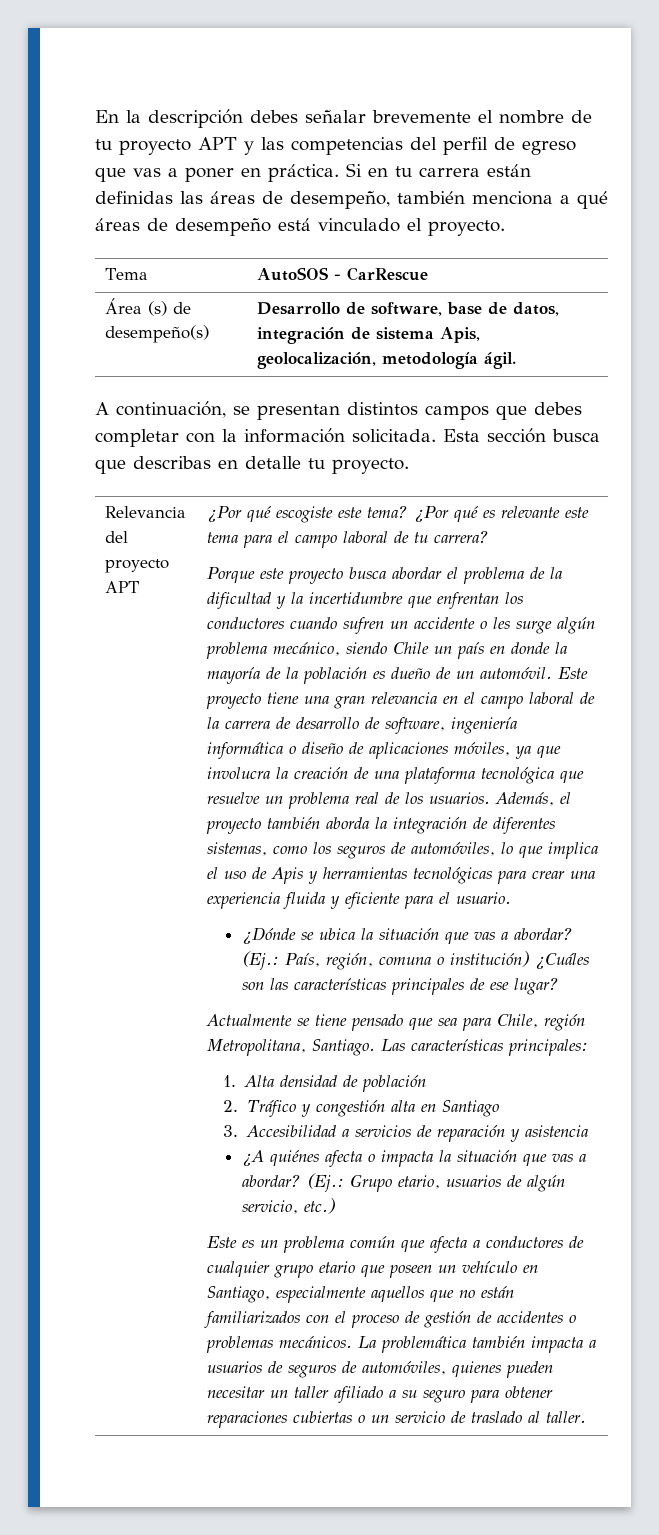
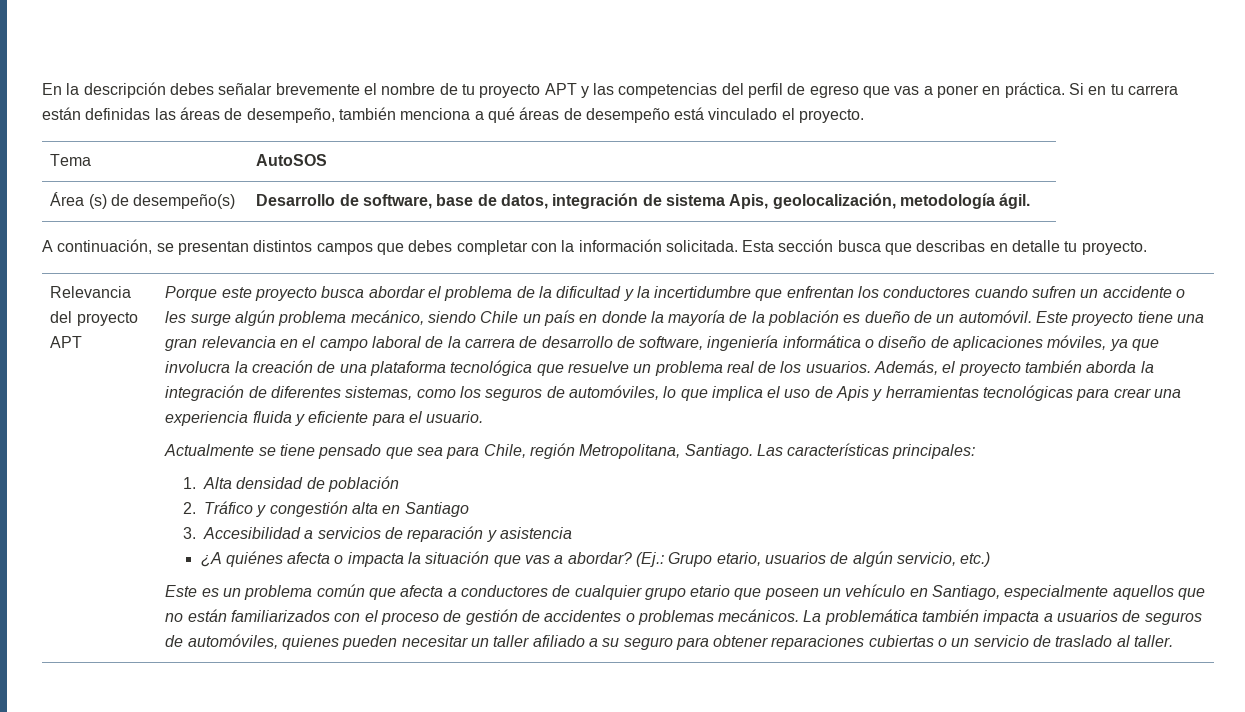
- Tema | AutoSOS - CarRescue
+ Tema | AutoSOS
- ¿Por qué escogiste este tema? ¿Por qué es relevante este tema para el campo laboral de tu carrera?
- ¿Dónde se ubica la situación que vas a abordar? (Ej.: País, región, comuna o institución) ¿Cuáles son las características principales de ese lugar?

